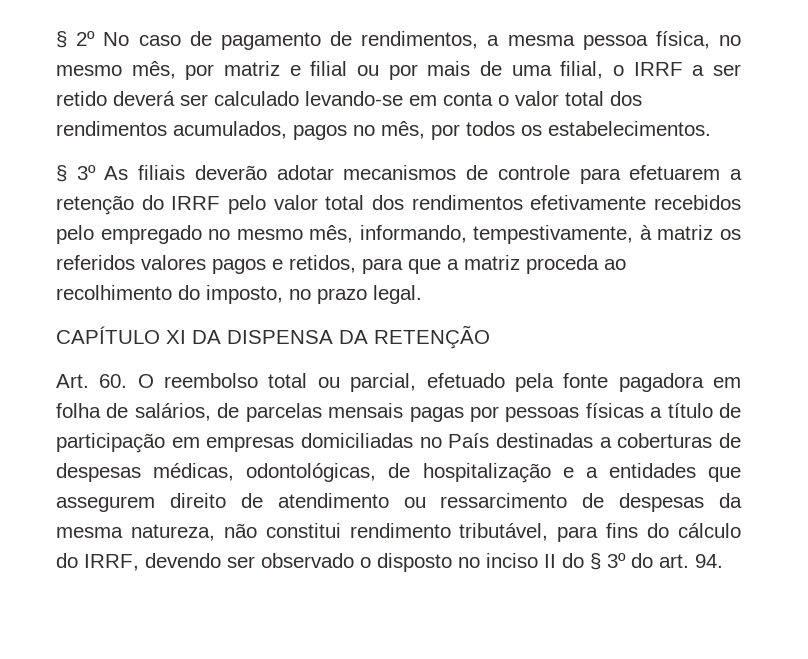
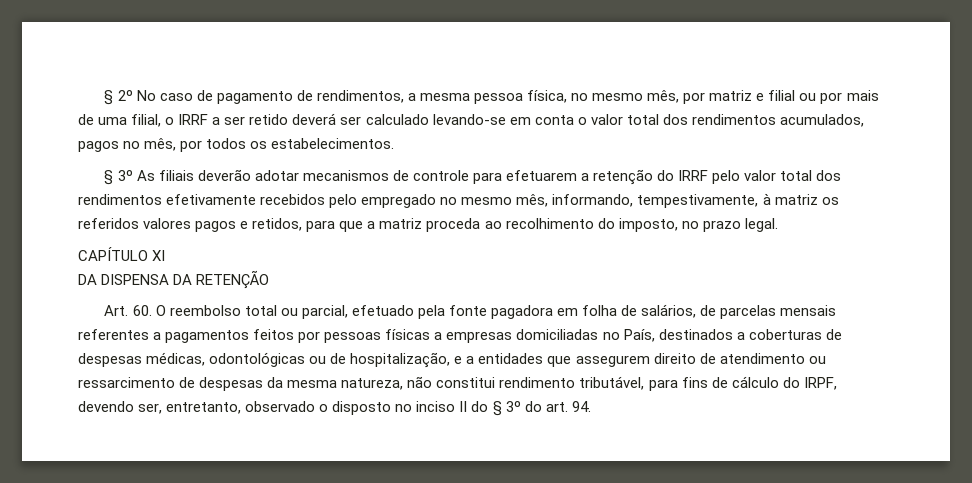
- CAPÍTULO XI DA DISPENSA DA RETENÇÃO
+ CAPÍTULO XI
+ DA DISPENSA DA RETENÇÃO
- Art. 60. O reembolso total ou parcial, efetuado pela fonte pagadora em folha de salários, de parcelas mensais pagas por pessoas físicas a título de participação em empresas domiciliadas no País destinadas a coberturas de despesas médicas, odontológicas, de hospitalização e a entidades que assegurem direito de atendimento ou ressarcimento de despesas da mesma natureza, não constitui rendimento tributável, para fins do cálculo do IRRF, devendo ser observado o disposto no inciso II do § 3º do art. 94.
+ Art. 60. O reembolso total ou parcial, efetuado pela fonte pagadora em folha de salários, de parcelas mensais referentes a pagamentos feitos por pessoas físicas a empresas domiciliadas no País, destinados a coberturas de despesas médicas, odontológicas ou de hospitalização, e a entidades que assegurem direito de atendimento ou ressarcimento de despesas da mesma natureza, não constitui rendimento tributável, para fins de cálculo do IRPF, devendo ser, entretanto, observado o disposto no inciso II do § 3º do art. 94.

